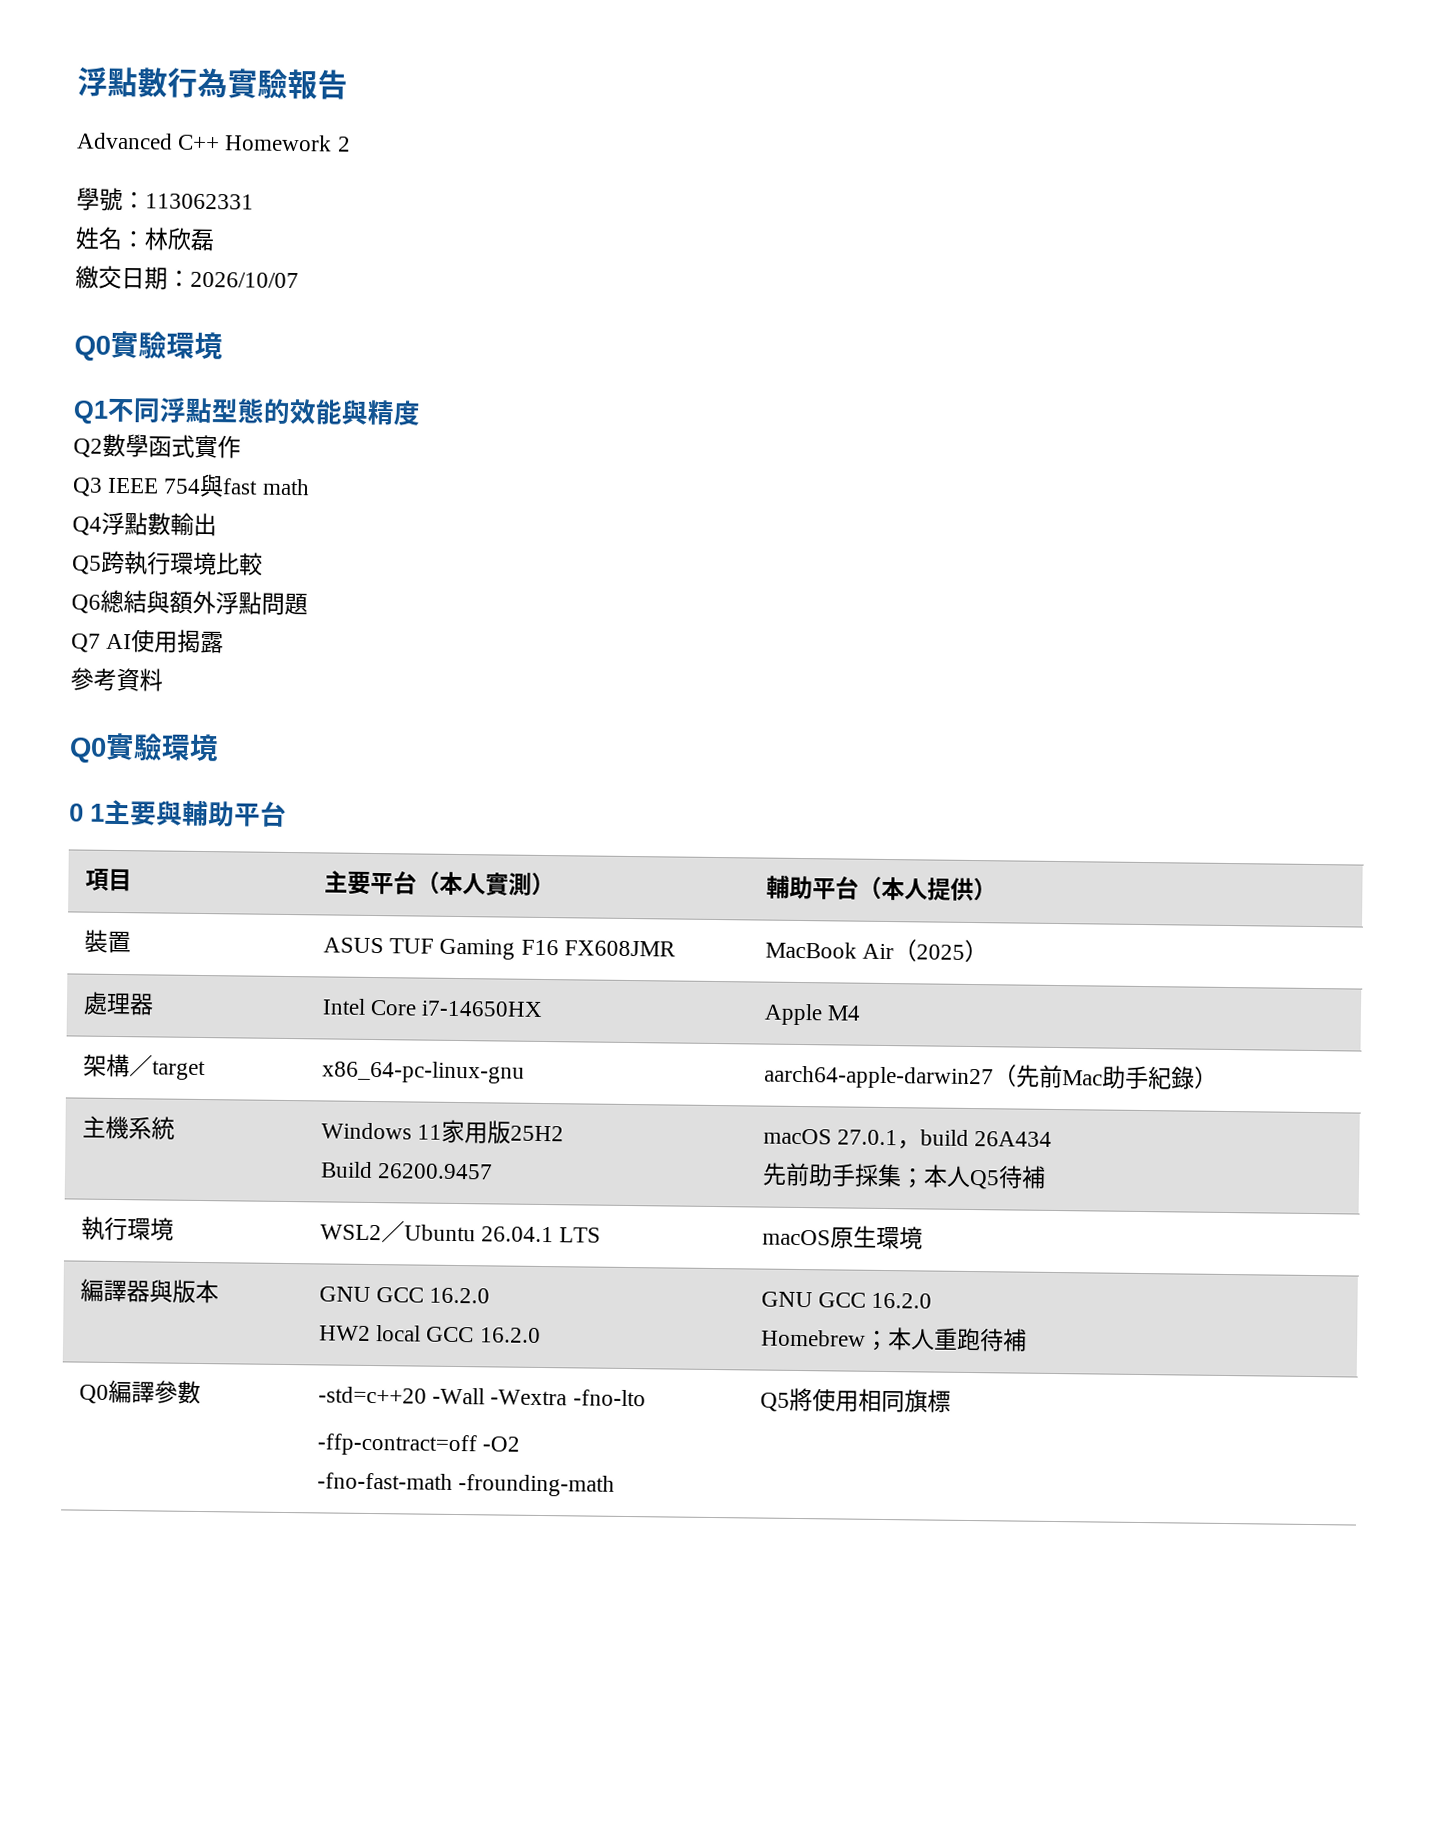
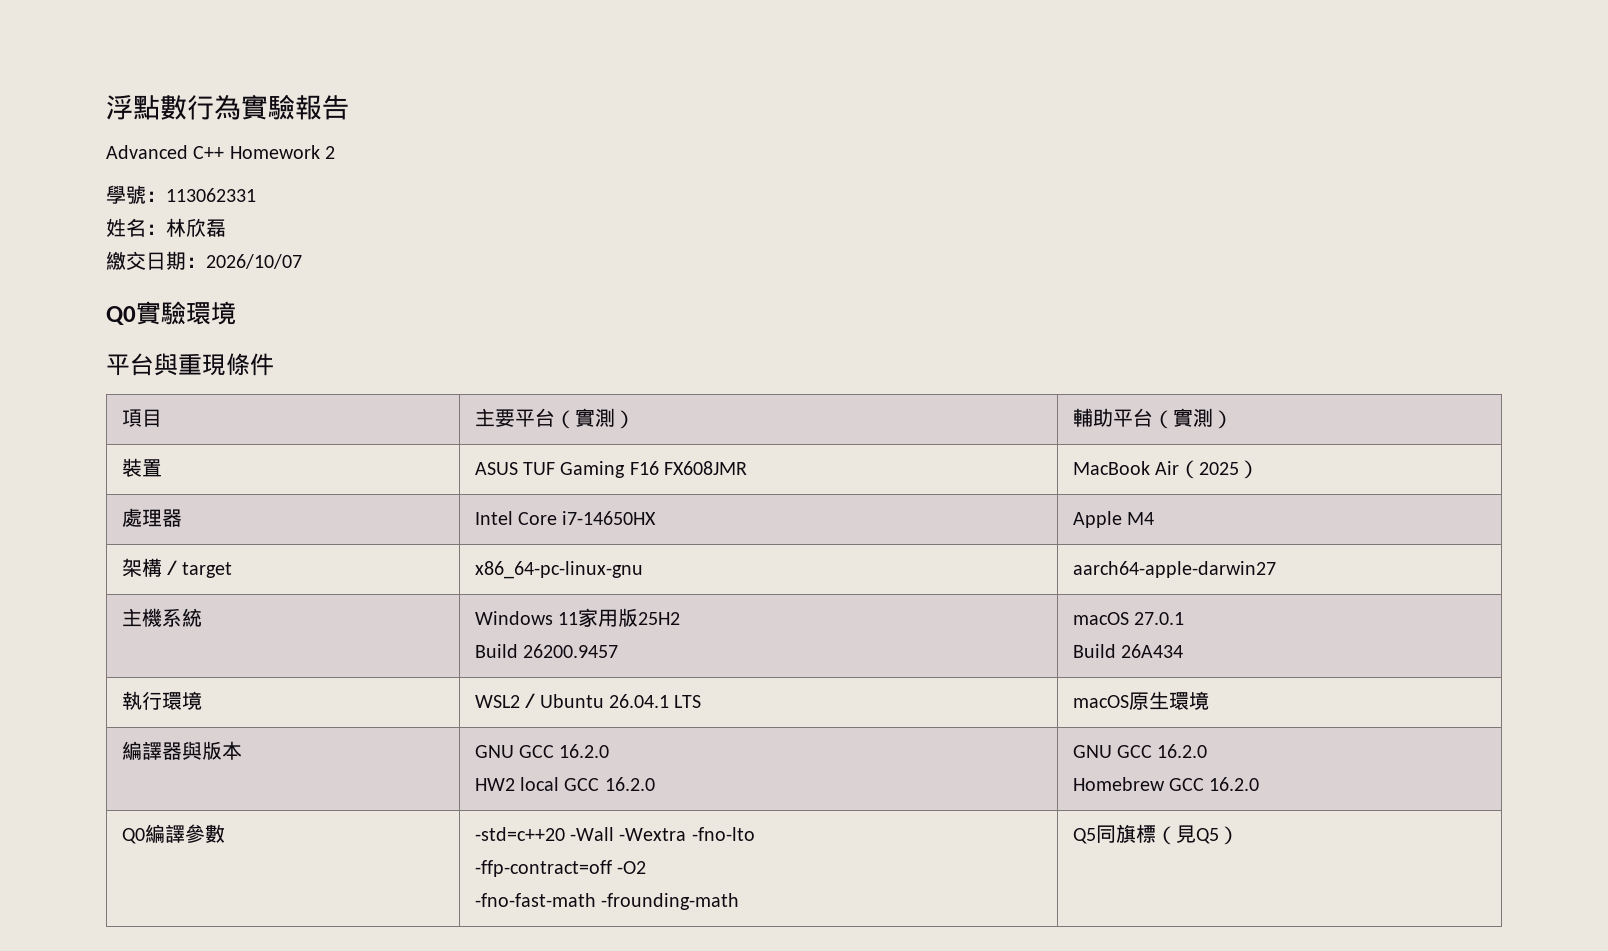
- Q1不同浮點型態的效能與精度
- Q2數學函式實作
- Q3 IEEE 754與fast math
- Q4浮點數輸出
- Q5跨執行環境比較
- Q6總結與額外浮點問題
- Q7 AI使用揭露
- 參考資料
- Q0實驗環境
- 0 1主要與輔助平台
+ 平台與重現條件
- 項目 | 主要平台（本人實測） | 輔助平台（本人提供）
+ 項目 | 主要平台（實測） | 輔助平台（實測）
- 架構／target | x86_64-pc-linux-gnu | aarch64-apple-darwin27（先前Mac助手紀錄）
+ 架構／target | x86_64-pc-linux-gnu | aarch64-apple-darwin27
  主機系統 | Windows 11家用版25H2
- Build 26200.9457 | macOS 27.0.1，build 26A434
- 先前助手採集；本人Q5待補
+ Build 26200.9457 | macOS 27.0.1
+ Build 26A434
  編譯器與版本 | GNU GCC 16.2.0
  HW2 local GCC 16.2.0 | GNU GCC 16.2.0
- Homebrew；本人重跑待補
+ Homebrew GCC 16.2.0
  Q0編譯參數 | -std=c++20 -Wall -Wextra -fno-lto
  -ffp-contract=off -O2
- -fno-fast-math -frounding-math | Q5將使用相同旗標
+ -fno-fast-math -frounding-math | Q5同旗標（見Q5）

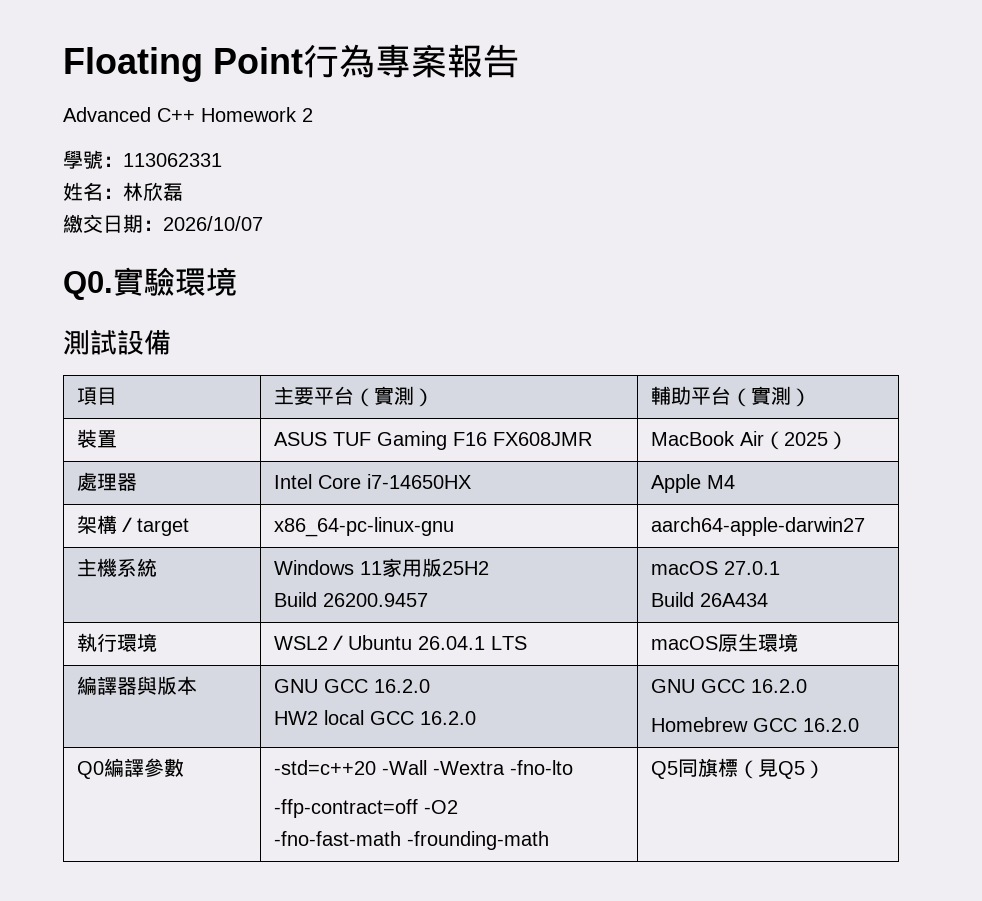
- 浮點數行為實驗報告
+ Floating Point行為專案報告
- Q0實驗環境
+ Q0.實驗環境
- 平台與重現條件
+ 測試設備

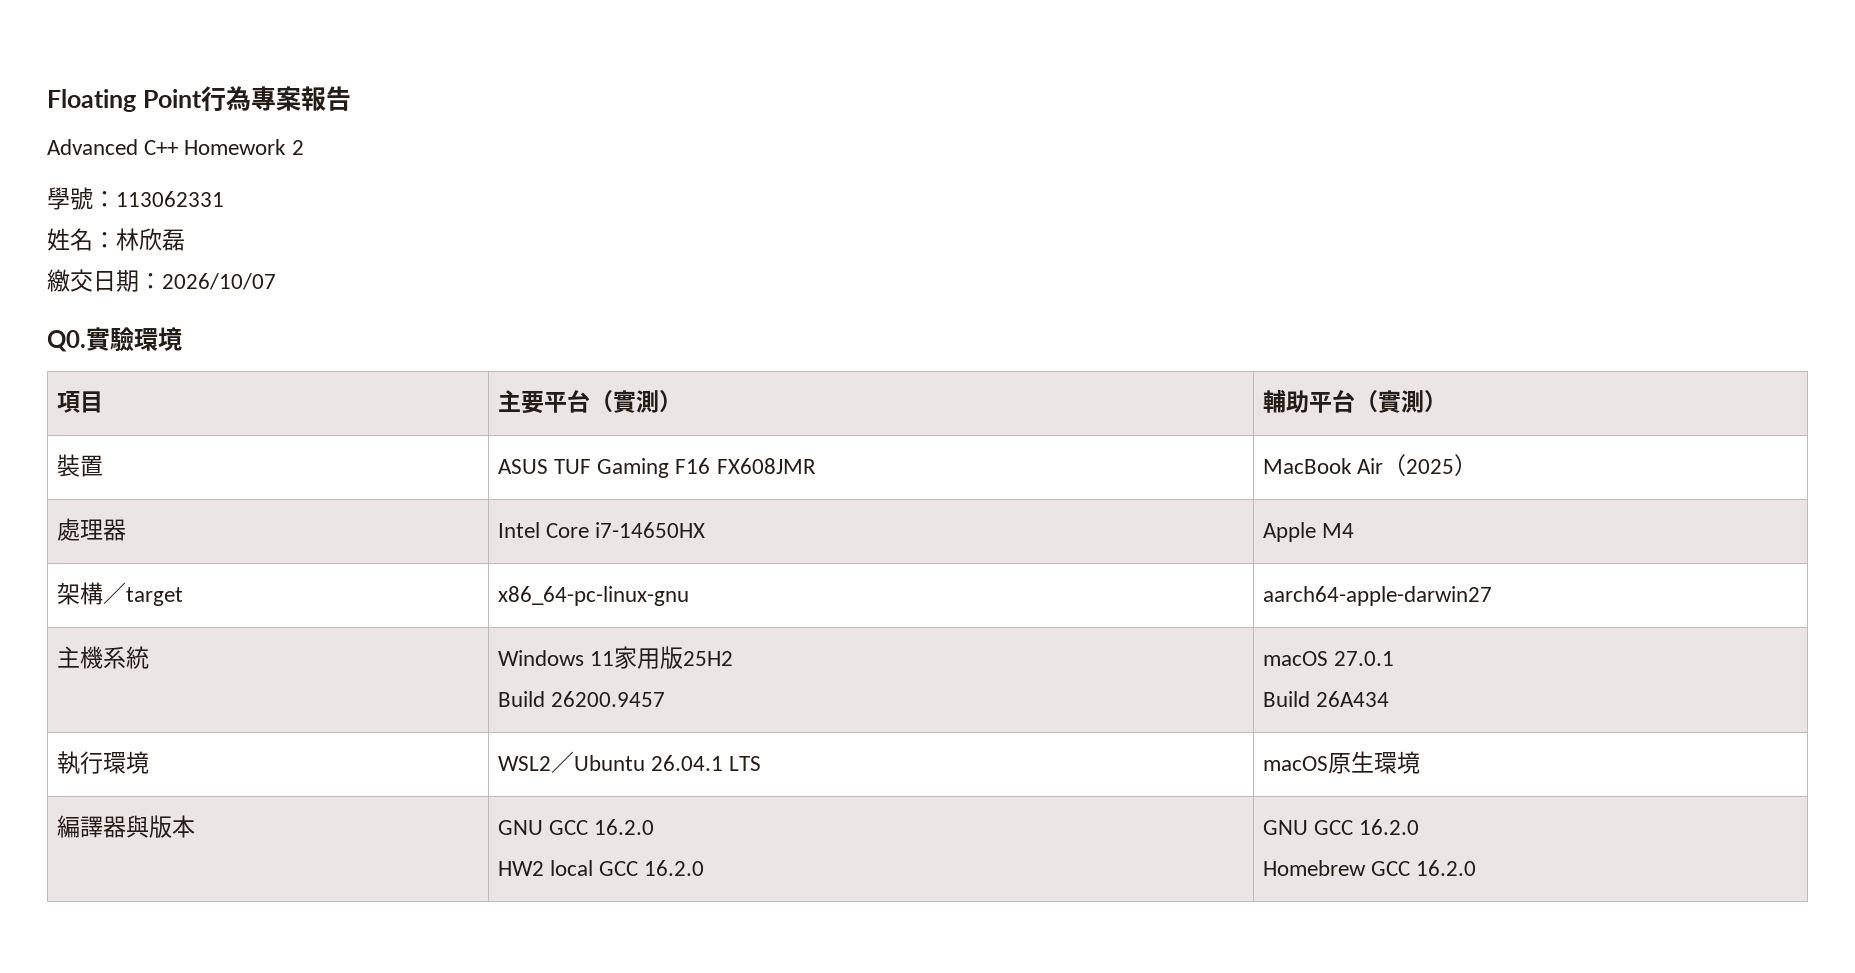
- 測試設備
- Q0編譯參數 | -std=c++20 -Wall -Wextra -fno-lto
- -ffp-contract=off -O2
- -fno-fast-math -frounding-math | Q5同旗標（見Q5）

